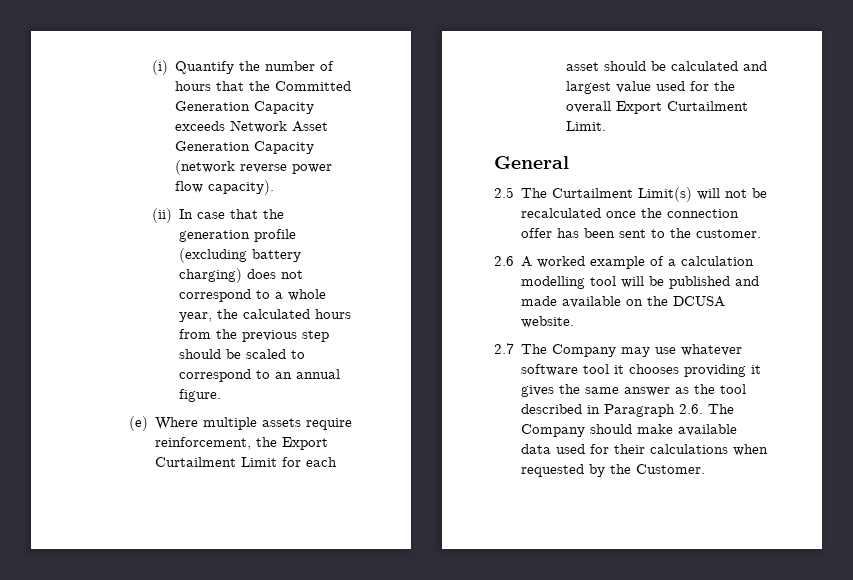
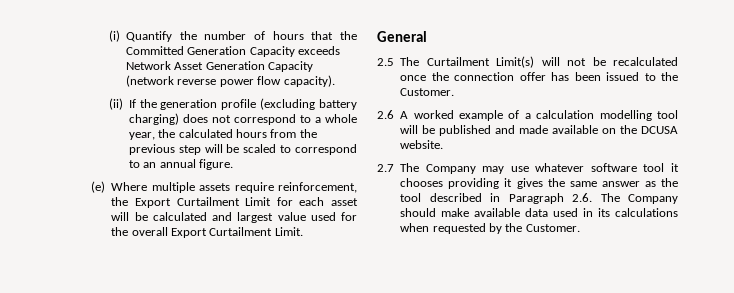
- (ii) In case that the generation profile (excluding battery charging) does not correspond to a whole year, the calculated hours from the previous step should be scaled to correspond to an annual figure.
+ (ii) If the generation profile (excluding battery charging) does not correspond to a whole year, the calculated hours from the previous step will be scaled to correspond to an annual figure.
- (e) Where multiple assets require reinforcement, the Export Curtailment Limit for each asset should be calculated and largest value used for the overall Export Curtailment Limit.
+ (e) Where multiple assets require reinforcement, the Export Curtailment Limit for each asset will be calculated and largest value used for the overall Export Curtailment Limit.
- 2.5 The Curtailment Limit(s) will not be recalculated once the connection offer has been sent to the customer.
+ 2.5 The Curtailment Limit(s) will not be recalculated once the connection offer has been issued to the Customer.
- 2.7 The Company may use whatever software tool it chooses providing it gives the same answer as the tool described in Paragraph 2.6. The Company should make available data used for their calculations when requested by the Customer.
+ 2.7 The Company may use whatever software tool it chooses providing it gives the same answer as the tool described in Paragraph 2.6. The Company should make available data used in its calculations when requested by the Customer.

